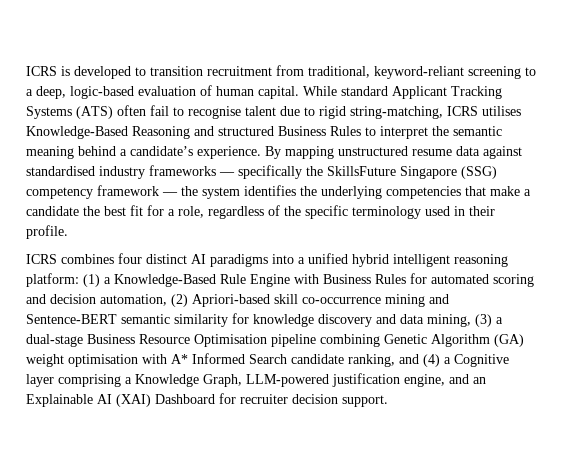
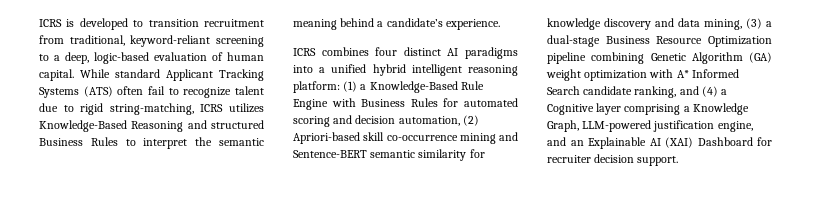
- While standard Applicant Tracking Systems (ATS) often fail to recognise talent due to rigid string-matching, ICRS utilises Knowledge-Based Reasoning and structured Business Rules to interpret the semantic meaning behind a candidate’s experience. By mapping unstructured resume data against standardised industry frameworks — specifically the SkillsFuture Singapore (SSG) competency framework — the system identifies the underlying competencies that make a candidate the best fit for a role, regardless of the specific terminology used in their profile.
+ While standard Applicant Tracking Systems (ATS) often fail to recognize talent due to rigid string-matching, ICRS utilizes Knowledge-Based Reasoning and structured Business Rules to interpret the semantic meaning behind a candidate’s experience.
- (1) a Knowledge-Based Rule Engine with Business Rules for automated scoring and decision automation, (2) Apriori-based skill co-occurrence mining and Sentence-BERT semantic similarity for knowledge discovery and data mining, (3) a dual-stage Business Resource Optimisation pipeline combining Genetic Algorithm (GA) weight optimisation with A* Informed Search candidate ranking, and (4) a Cognitive layer comprising a Knowledge Graph, LLM-powered justification engine, and an Explainable AI (XAI) Dashboard for recruiter decision support.
+ (1) a Knowledge-Based Rule Engine with Business Rules for automated scoring and decision automation, (2) Apriori-based skill co-occurrence mining and Sentence-BERT semantic similarity for knowledge discovery and data mining, (3) a dual-stage Business Resource Optimization pipeline combining Genetic Algorithm (GA) weight optimization with A* Informed Search candidate ranking, and (4) a Cognitive layer comprising a Knowledge Graph, LLM-powered justification engine, and an Explainable AI (XAI) Dashboard for recruiter decision support.

